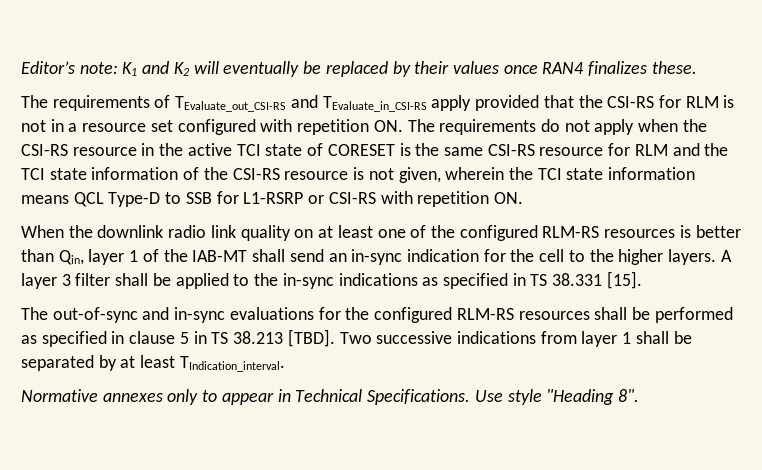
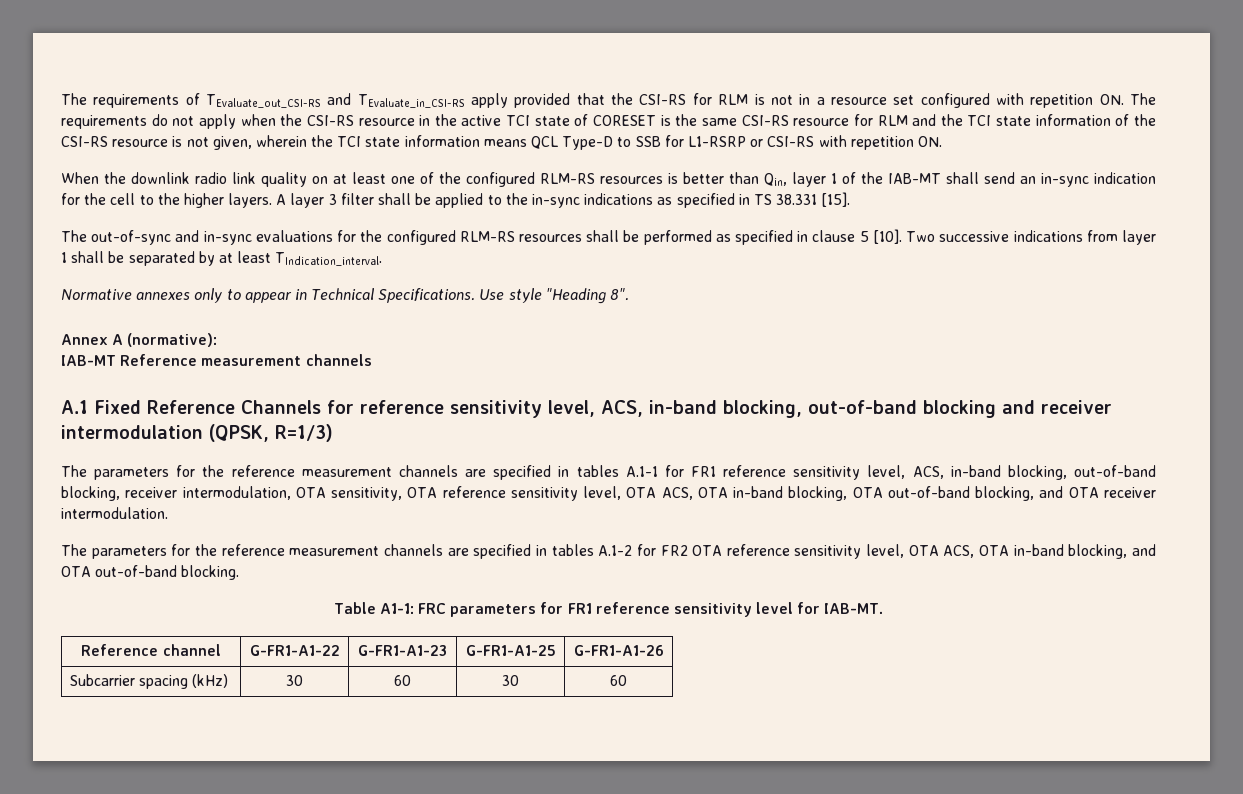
- Editor’s note: K1 and K2 will eventually be replaced by their values once RAN4 finalizes these.
- The out-of-sync and in-sync evaluations for the configured RLM-RS resources shall be performed as specified in clause 5 in TS 38.213 [TBD].
+ The out-of-sync and in-sync evaluations for the configured RLM-RS resources shall be performed as specified in clause 5 [10].
+ Annex A (normative):
+ IAB-MT Reference measurement channels
+ A.1 Fixed Reference Channels for reference sensitivity level, ACS, in-band blocking, out-of-band blocking and receiver intermodulation (QPSK, R=1/3)
+ The parameters for the reference measurement channels are specified in tables A.1-1 for FR1 reference sensitivity level, ACS, in-band blocking, out-of-band blocking, receiver intermodulation, OTA sensitivity, OTA reference sensitivity level, OTA ACS, OTA in-band blocking, OTA out-of-band blocking, and OTA receiver intermodulation.
+ The parameters for the reference measurement channels are specified in tables A.1-2 for FR2 OTA reference sensitivity level, OTA ACS, OTA in-band blocking, and OTA out-of-band blocking.
+ Table A1-1: FRC parameters for FR1 reference sensitivity level for IAB-MT.
+ Reference channel | G-FR1-A1-22 | G-FR1-A1-23 | G-FR1-A1-25 | G-FR1-A1-26
+ Subcarrier spacing (kHz) | 30 | 60 | 30 | 60

